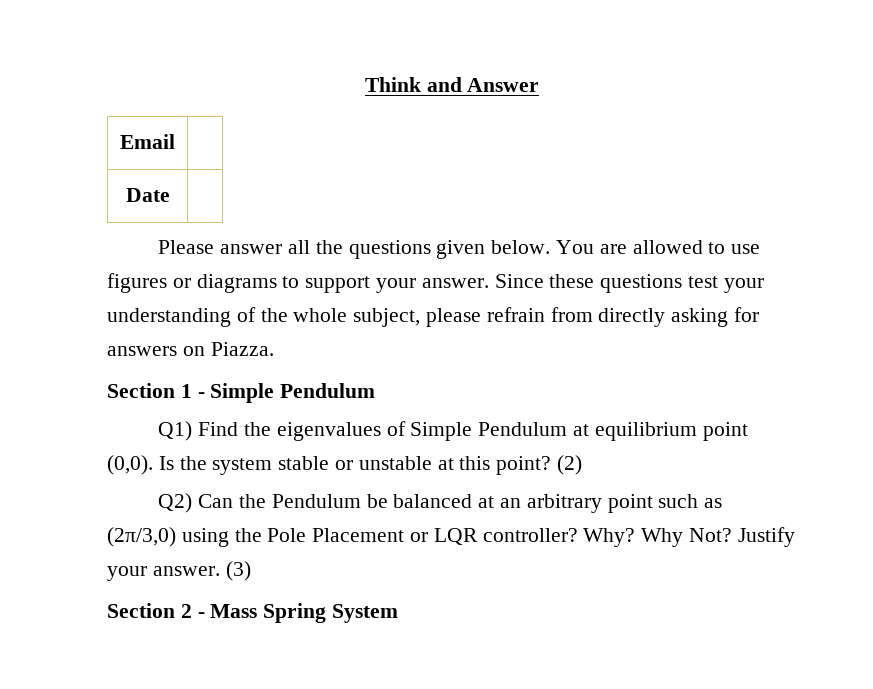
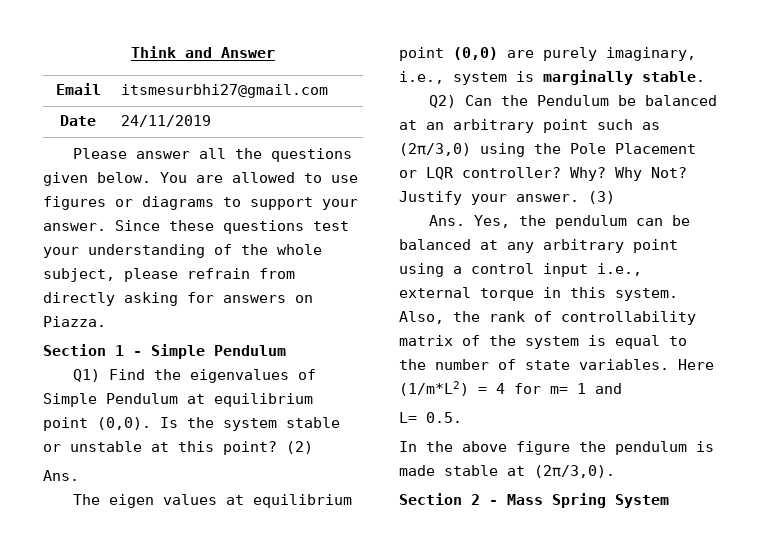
- Email |
+ Email | itsmesurbhi27@gmail.com
- Date |
+ Date | 24/11/2019
  (2)
+ Ans.
+ The eigen values at equilibrium point (0,0) are purely imaginary, i.e., system is marginally stable.
+ Ans. Yes, the pendulum can be balanced at any arbitrary point using a control input i.e., external torque in this system. Also, the rank of controllability matrix of the system is equal to the number of state variables. Here (1/m*L2) = 4 for m= 1 and
+ L= 0.5.
+ In the above figure the pendulum is made stable at (2π/3,0).

